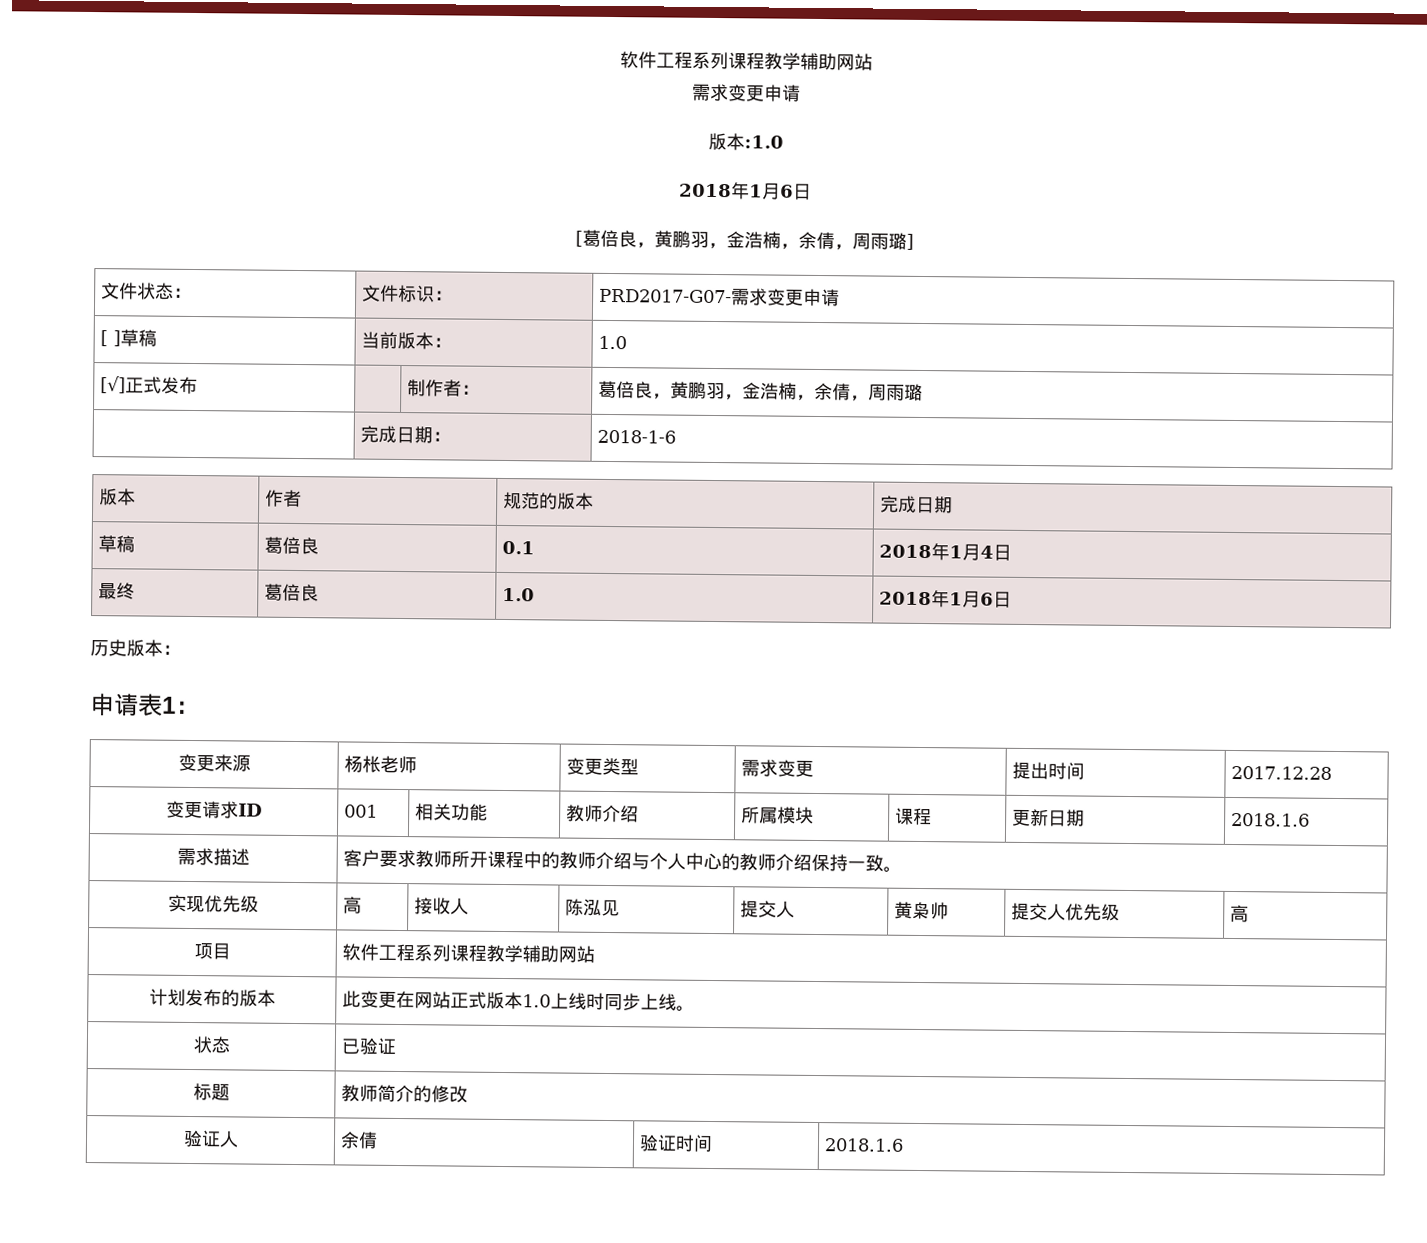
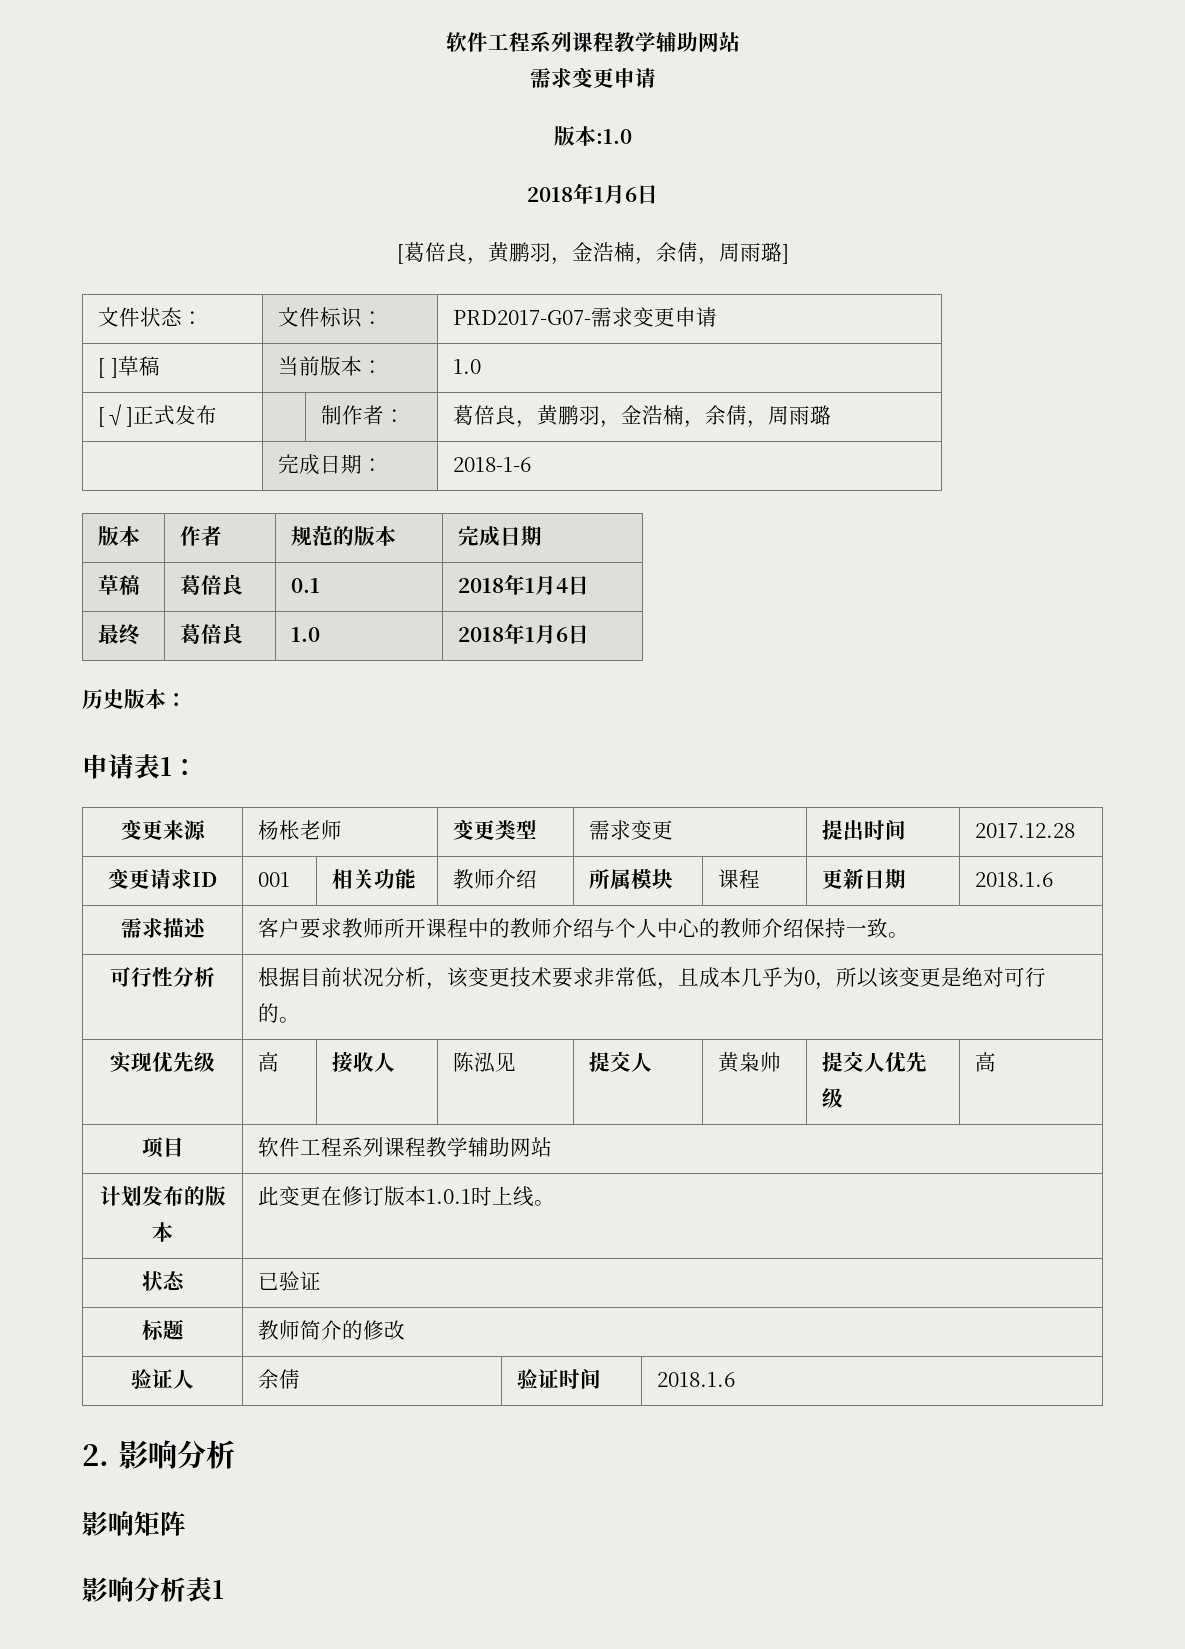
+ 可行性分析 | 根据目前状况分析，该变更技术要求非常低，且成本几乎为0，所以该变更是绝对可行的。
- 计划发布的版本 | 此变更在网站正式版本1.0上线时同步上线。
+ 计划发布的版本 | 此变更在修订版本1.0.1时上线。
+ 2.影响分析
+ 影响矩阵
+ 影响分析表1

